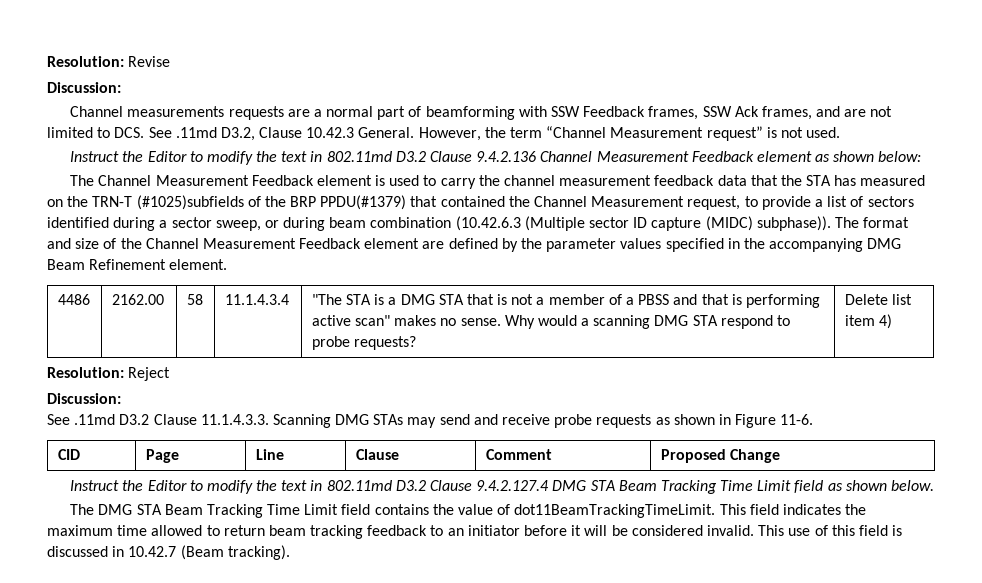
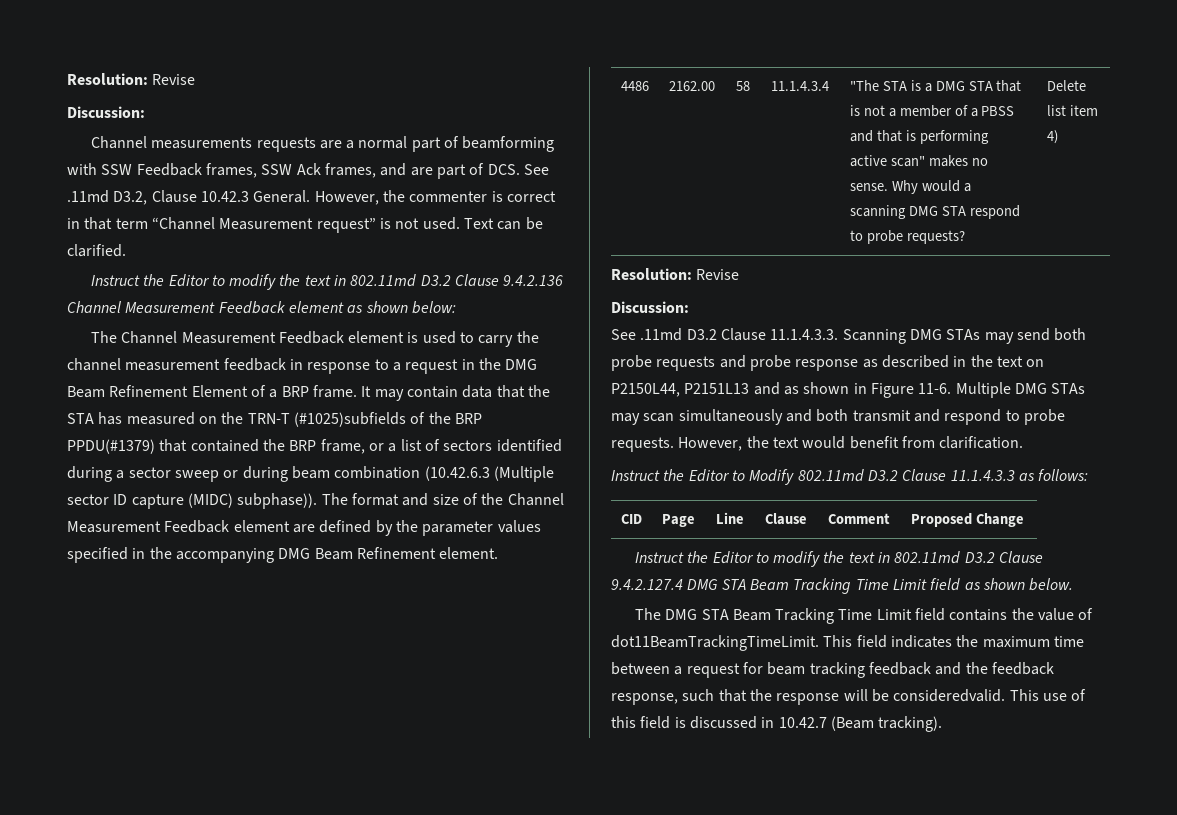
- Channel measurements requests are a normal part of beamforming with SSW Feedback frames, SSW Ack frames, and are not limited to DCS. See .11md D3.2, Clause 10.42.3 General.
+ Channel measurements requests are a normal part of beamforming with SSW Feedback frames, SSW Ack frames, and are part of DCS. See .11md D3.2, Clause 10.42.3 General.
- However, the term “Channel Measurement request” is not used.
+ However, the commenter is correct in that term “Channel Measurement request” is not used. Text can be clarified.
- The Channel Measurement Feedback element is used to carry the channel measurement feedback data that the STA has measured on the TRN-T (#1025)subfields of the BRP PPDU(#1379) that contained the Channel Measurement request, to provide a list of sectors identified during a sector sweep, or during beam combination (10.42.6.3 (Multiple sector ID capture (MIDC) subphase)).
+ The Channel Measurement Feedback element is used to carry the channel measurement feedback in response to a request in the DMG Beam Refinement Element of a BRP frame. It may contain data that the STA has measured on the TRN-T (#1025)subfields of the BRP PPDU(#1379) that contained the BRP frame, or a list of sectors identified during a sector sweep or during beam combination (10.42.6.3 (Multiple sector ID capture (MIDC) subphase)).
  Delete list item 4)
- Resolution: Reject
+ Resolution: Revise
- See .11md D3.2 Clause 11.1.4.3.3. Scanning DMG STAs may send and receive probe requests as shown in Figure 11-6.
+ See .11md D3.2 Clause 11.1.4.3.3. Scanning DMG STAs may send both probe requests and probe response as described in the text on P2150L44, P2151L13 and as shown in Figure 11-6. Multiple DMG STAs may scan simultaneously and both transmit and respond to probe requests. However, the text would benefit from clarification.
+ Instruct the Editor to Modify 802.11md D3.2 Clause 11.1.4.3.3 as follows:
- This field indicates the maximum time allowed to return beam tracking feedback to an initiator before it will be considered invalid.
+ This field indicates the maximum time between a request for beam tracking feedback and the feedback response, such that the response will be consideredvalid.

